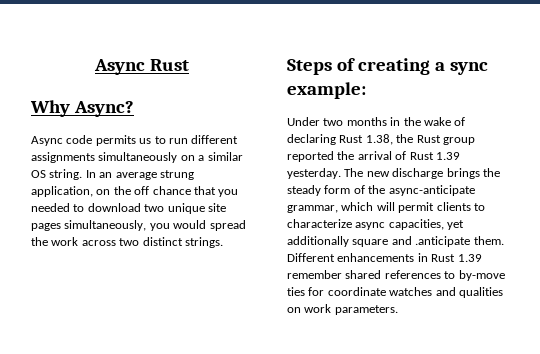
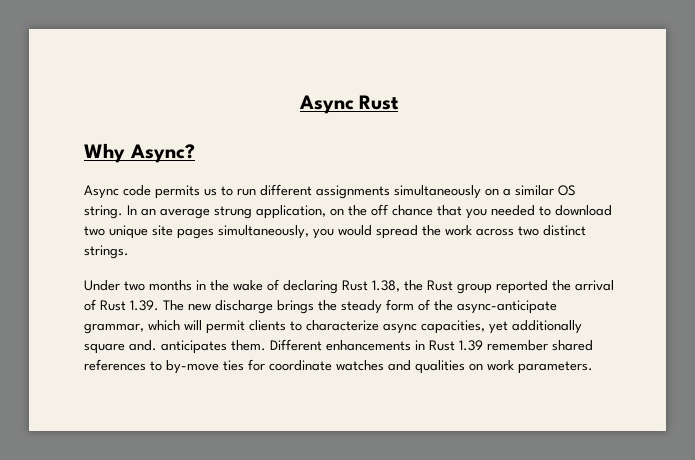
- Steps of creating a sync example:
- Under two months in the wake of declaring Rust 1.38, the Rust group reported the arrival of Rust 1.39 yesterday. The new discharge brings the steady form of the async-anticipate grammar, which will permit clients to characterize async capacities, yet additionally square and .anticipate them.
+ Under two months in the wake of declaring Rust 1.38, the Rust group reported the arrival of Rust 1.39. The new discharge brings the steady form of the async-anticipate grammar, which will permit clients to characterize async capacities, yet additionally square and. anticipates them.

